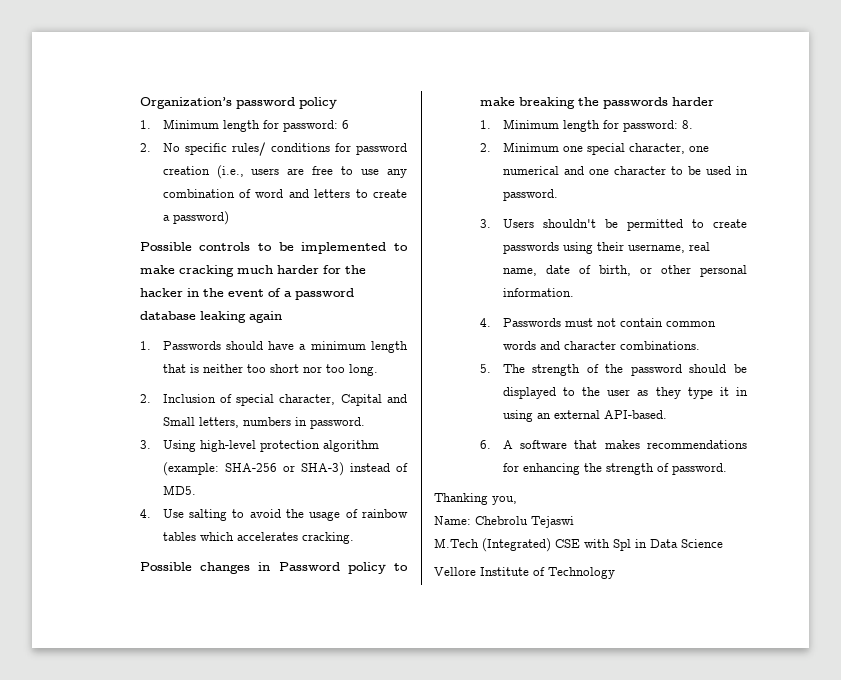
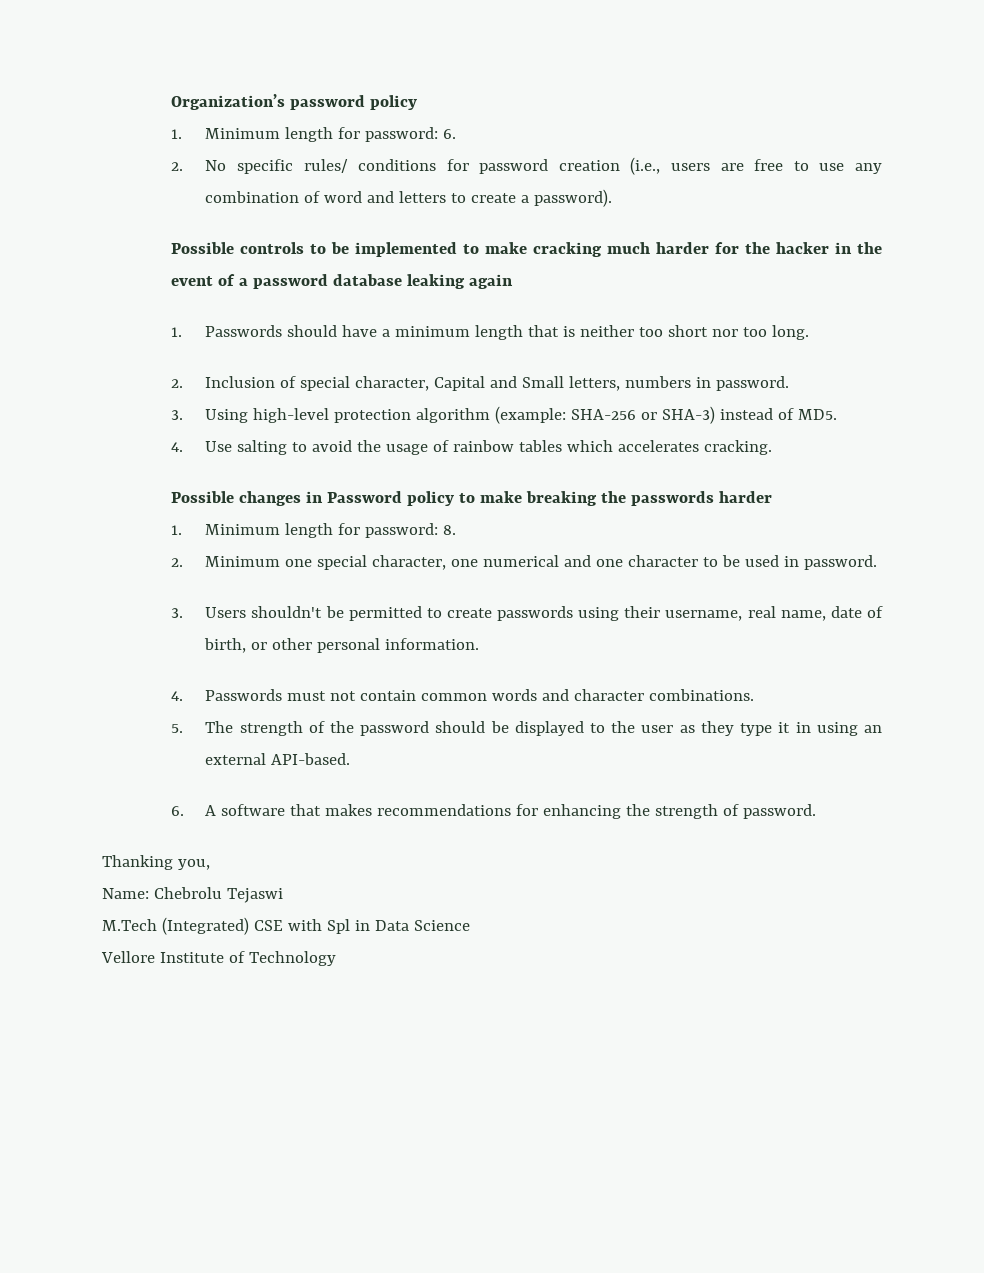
- 1. Minimum length for password: 6
+ 1. Minimum length for password: 6.
- 2. No specific rules/ conditions for password creation (i.e., users are free to use any combination of word and letters to create a password)
+ 2. No specific rules/ conditions for password creation (i.e., users are free to use any combination of word and letters to create a password).

